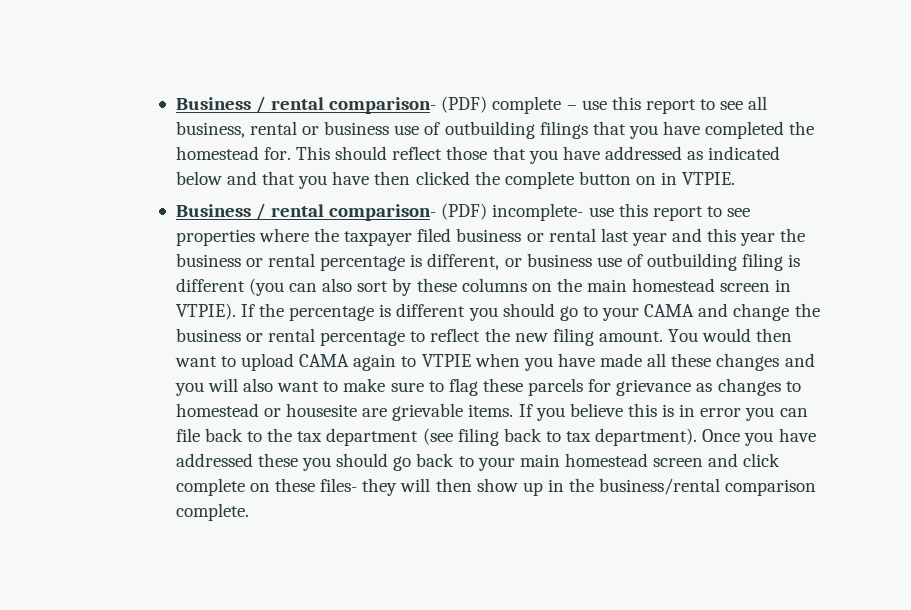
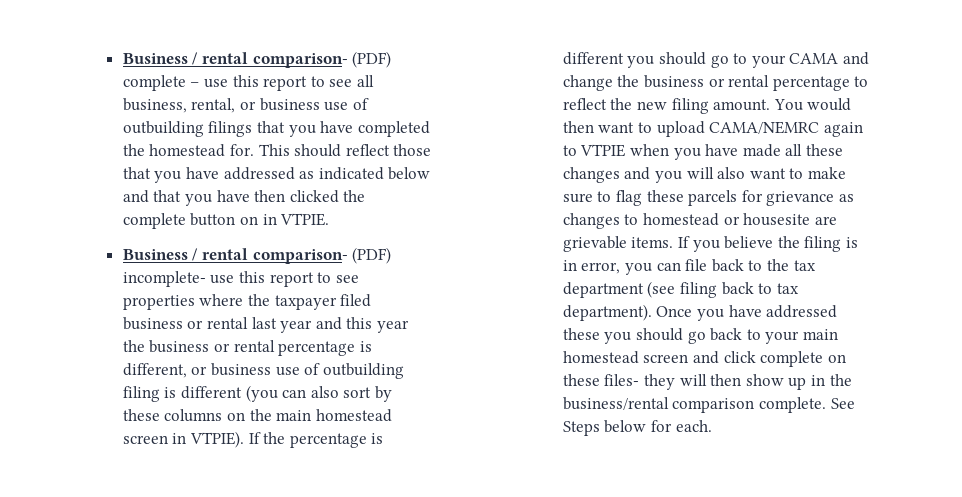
- Business / rental comparison- (PDF) complete – use this report to see all business, rental or business use of outbuilding filings that you have completed the homestead for.
+ Business / rental comparison- (PDF) complete – use this report to see all business, rental, or business use of outbuilding filings that you have completed the homestead for.
- You would then want to upload CAMA again to VTPIE when you have made all these changes and you will also want to make sure to flag these parcels for grievance as changes to homestead or housesite are grievable items.
+ You would then want to upload CAMA/NEMRC again to VTPIE when you have made all these changes and you will also want to make sure to flag these parcels for grievance as changes to homestead or housesite are grievable items.
- If you believe this is in error you can file back to the tax department (see filing back to tax department).
+ If you believe the filing is in error, you can file back to the tax department (see filing back to tax department).
+ See Steps below for each.

